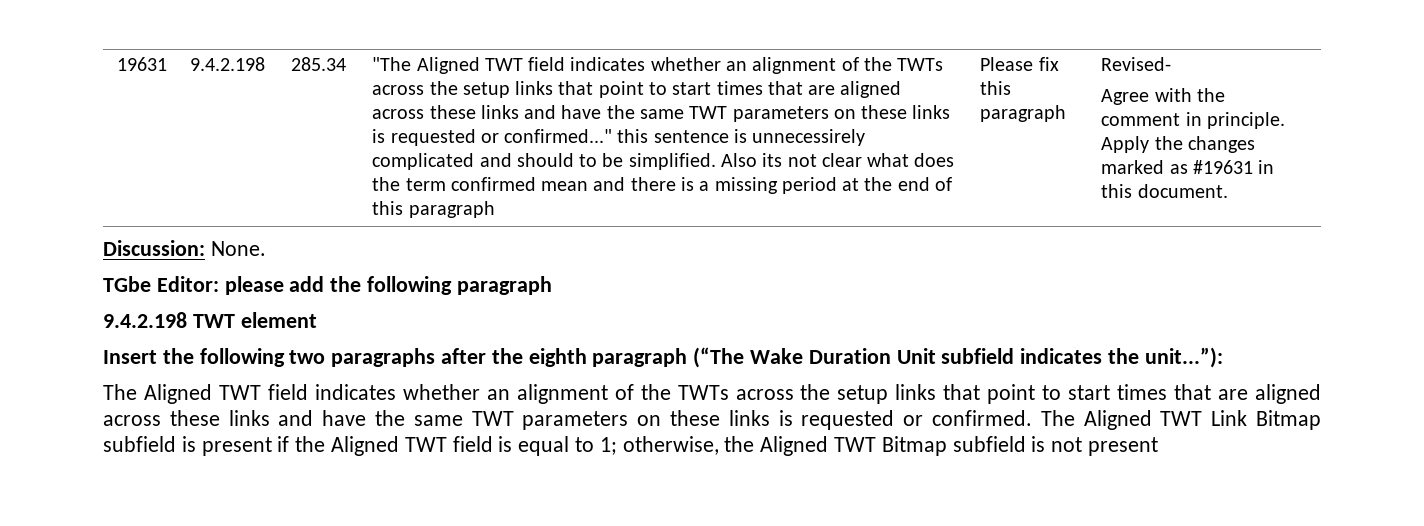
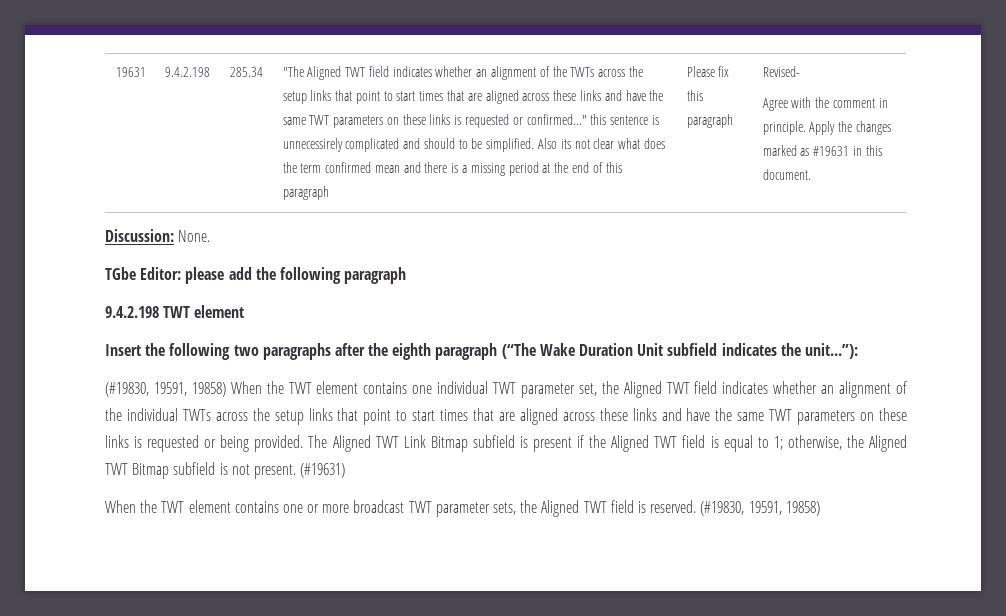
- The Aligned TWT field indicates whether an alignment of the TWTs across the setup links that point to start times that are aligned across these links and have the same TWT parameters on these links is requested or confirmed.
+ (#19830, 19591, 19858) When the TWT element contains one individual TWT parameter set, the Aligned TWT field indicates whether an alignment of the individual TWTs across the setup links that point to start times that are aligned across these links and have the same TWT parameters on these links is requested or being provided.
- The Aligned TWT Link Bitmap subfield is present if the Aligned TWT field is equal to 1; otherwise, the Aligned TWT Bitmap subfield is not present
+ The Aligned TWT Link Bitmap subfield is present if the Aligned TWT field is equal to 1; otherwise, the Aligned TWT Bitmap subfield is not present. (#19631)
+ When the TWT element contains one or more broadcast TWT parameter sets, the Aligned TWT field is reserved. (#19830, 19591, 19858)

